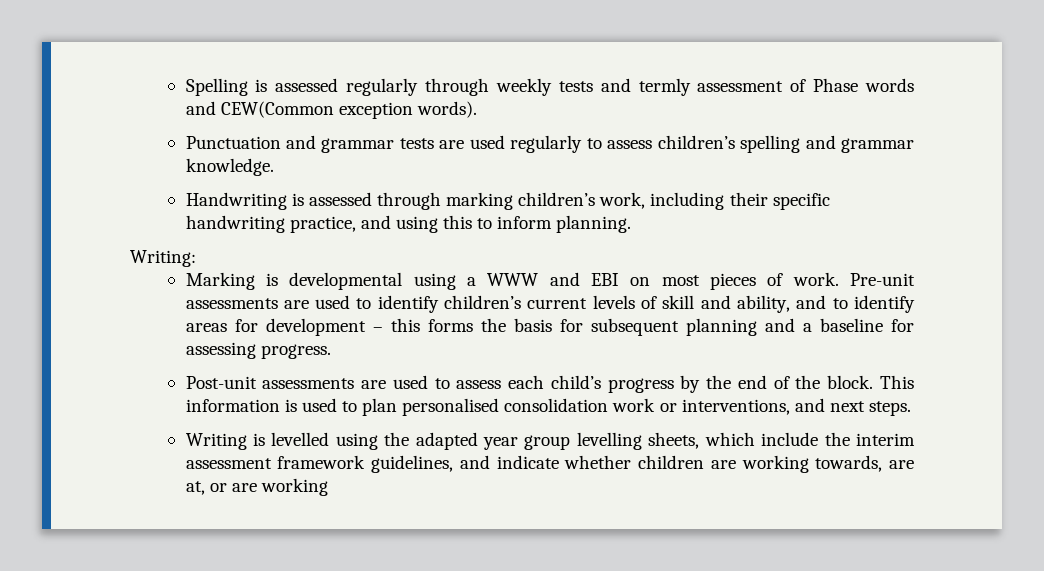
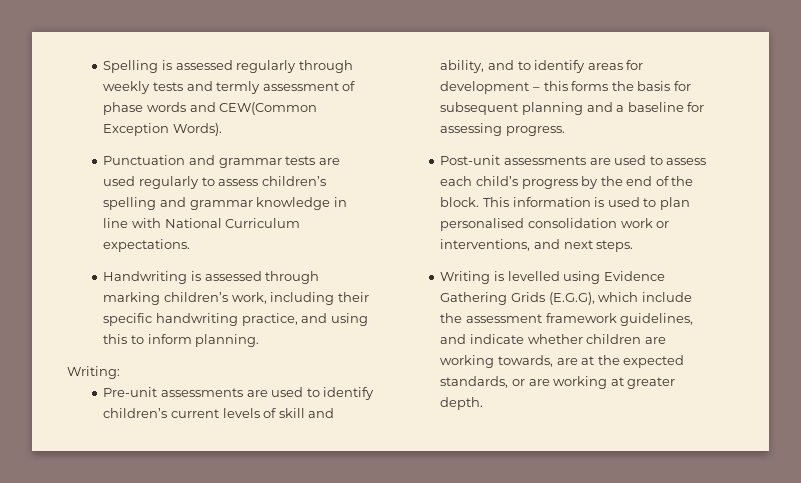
- Spelling is assessed regularly through weekly tests and termly assessment of Phase words and CEW(Common exception words).
+ Spelling is assessed regularly through weekly tests and termly assessment of phase words and CEW(Common Exception Words).
- Punctuation and grammar tests are used regularly to assess children’s spelling and grammar knowledge.
+ Punctuation and grammar tests are used regularly to assess children’s spelling and grammar knowledge in line with National Curriculum expectations.
- Marking is developmental using a WWW and EBI on most pieces of work.
- Writing is levelled using the adapted year group levelling sheets, which include the interim assessment framework guidelines, and indicate whether children are working towards, are at, or are working
+ Writing is levelled using Evidence Gathering Grids (E.G.G), which include the assessment framework guidelines, and indicate whether children are working towards, are at the expected standards, or are working at greater depth.

